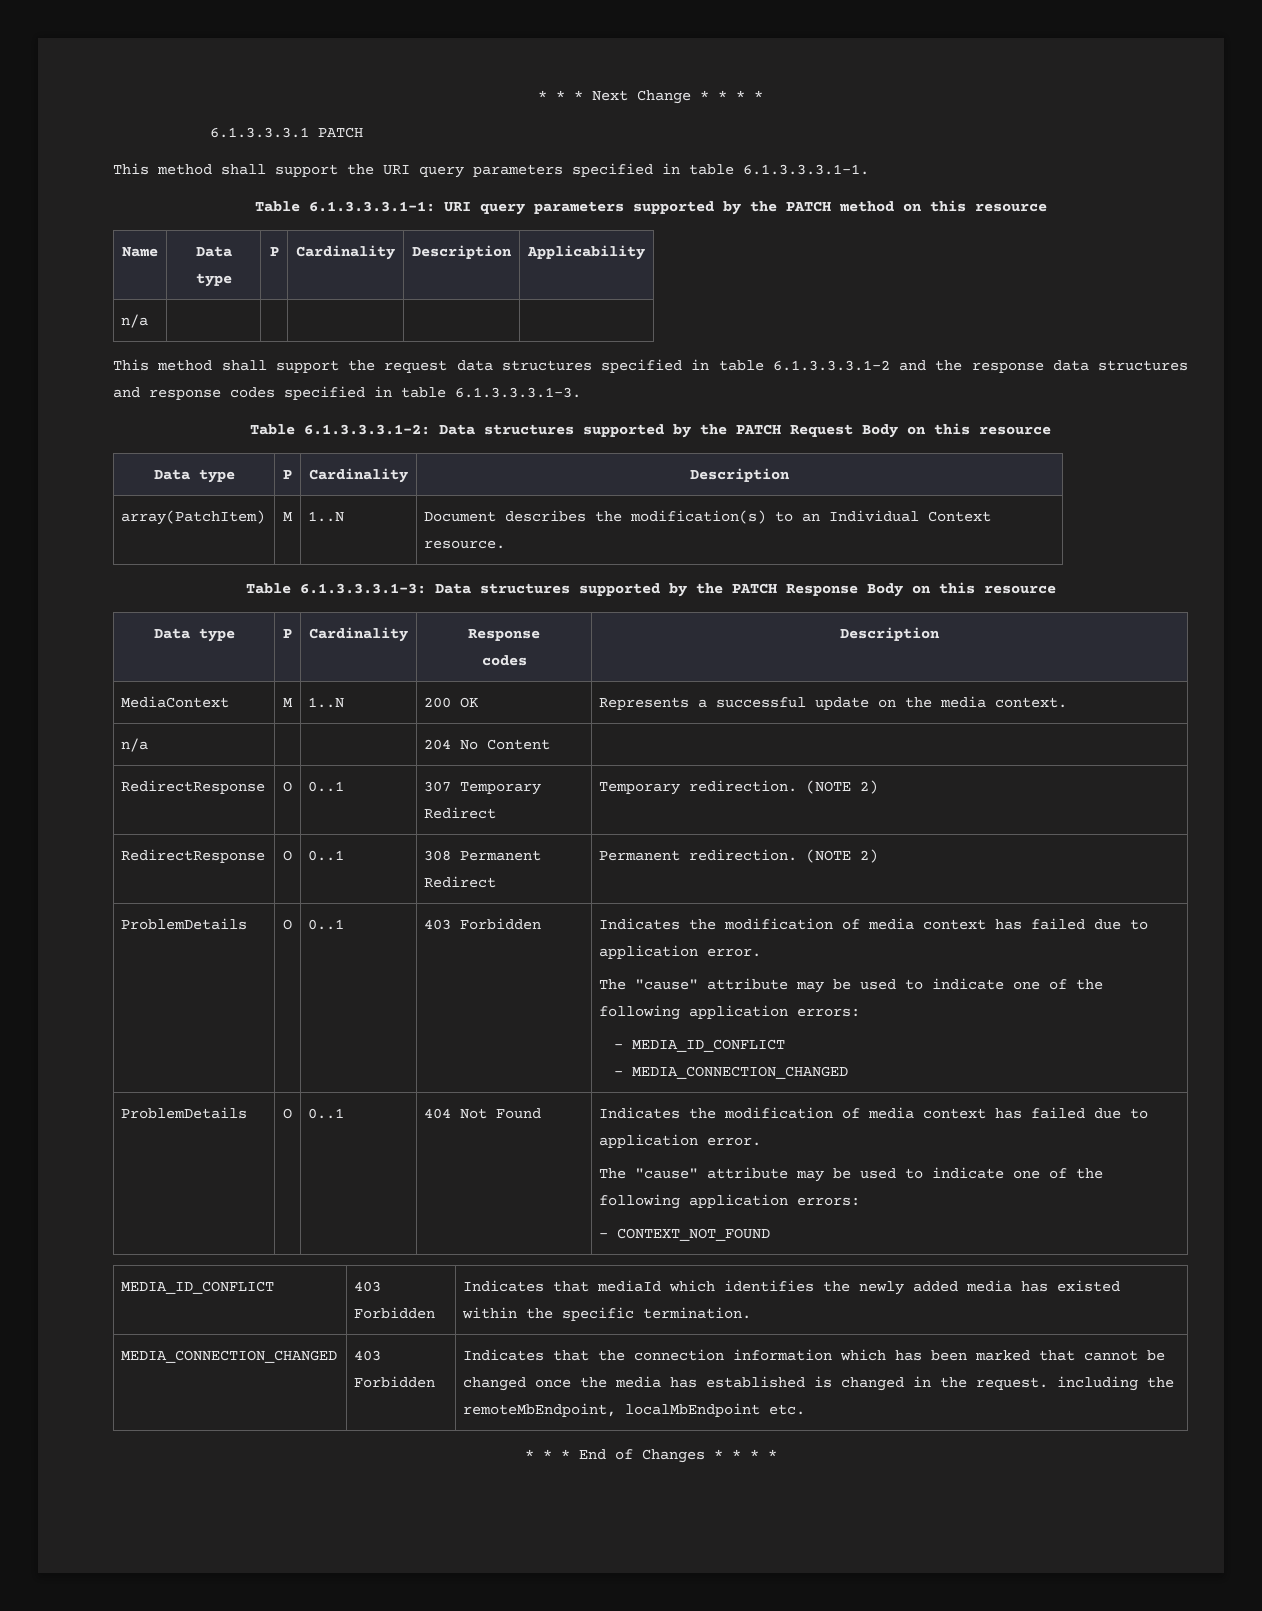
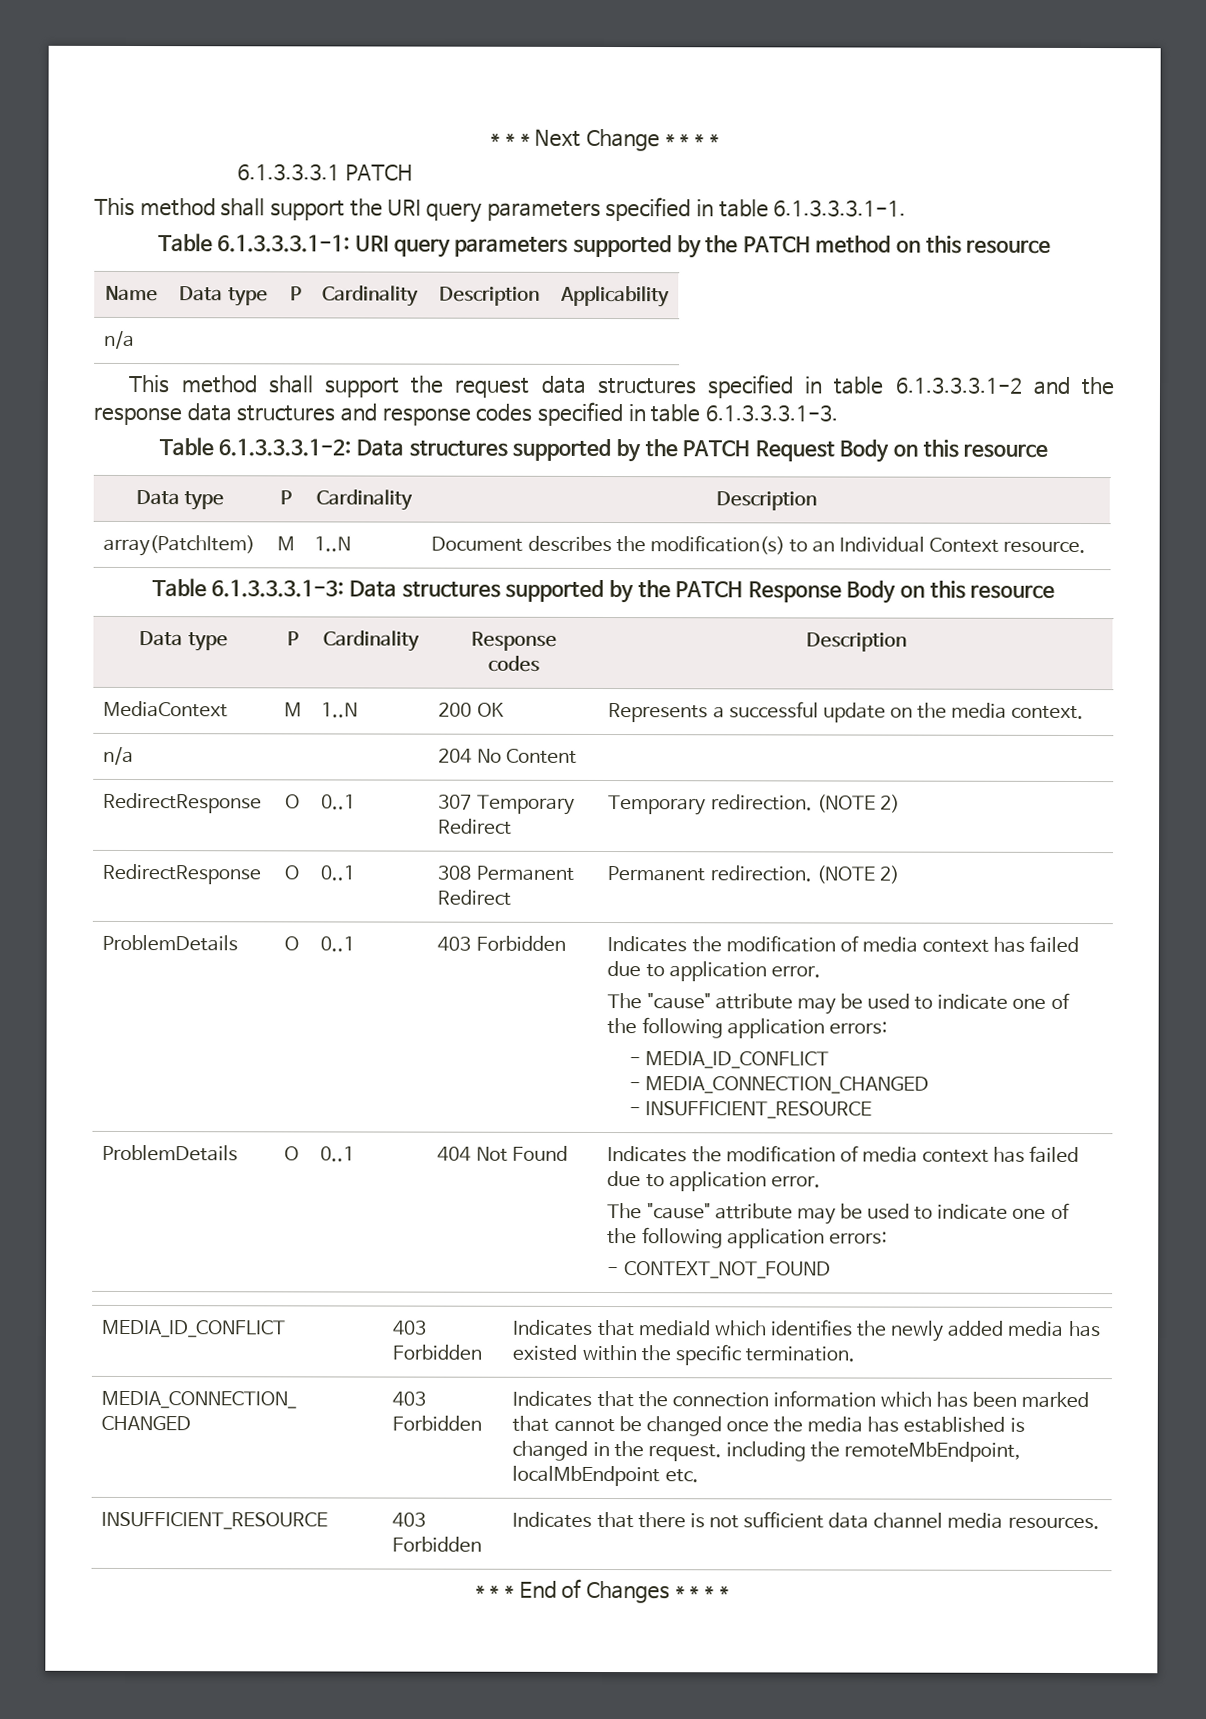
  ProblemDetails | O | 0..1 | 403 Forbidden | Indicates the modification of media context has failed due to application error.
  The "cause" attribute may be used to indicate one of the following application errors:
  - MEDIA_ID_CONFLICT
  - MEDIA_CONNECTION_CHANGED
+ - INSUFFICIENT_RESOURCE
+ INSUFFICIENT_RESOURCE | 403 Forbidden | Indicates that there is not sufficient data channel media resources.

